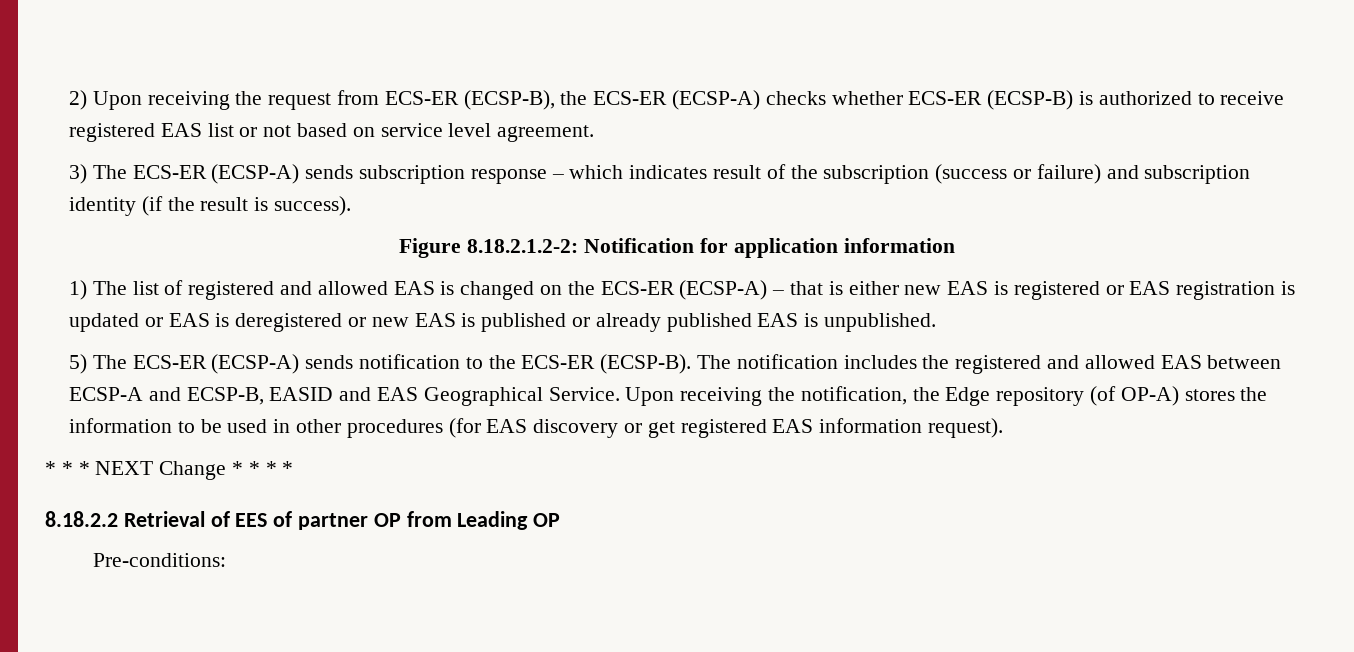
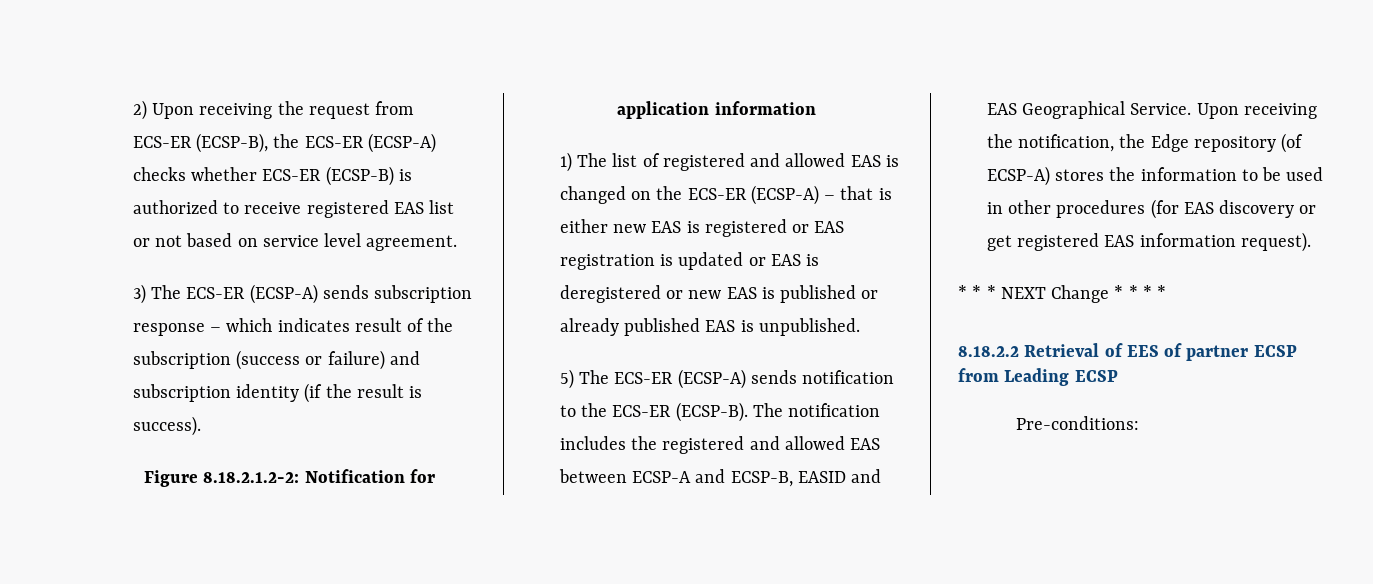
- Upon receiving the notification, the Edge repository (of OP-A) stores the information to be used in other procedures (for EAS discovery or get registered EAS information request).
+ Upon receiving the notification, the Edge repository (of ECSP-A) stores the information to be used in other procedures (for EAS discovery or get registered EAS information request).
- 8.18.2.2 Retrieval of EES of partner OP from Leading OP
+ 8.18.2.2 Retrieval of EES of partner ECSP from Leading ECSP

